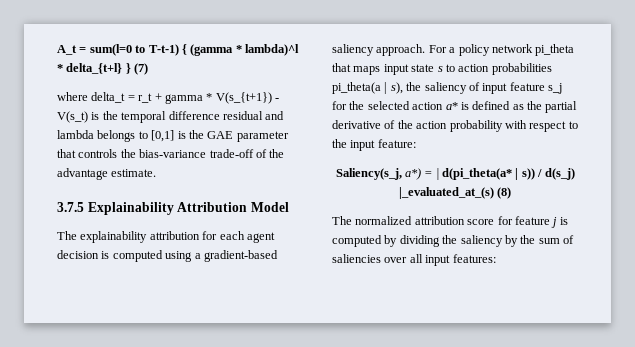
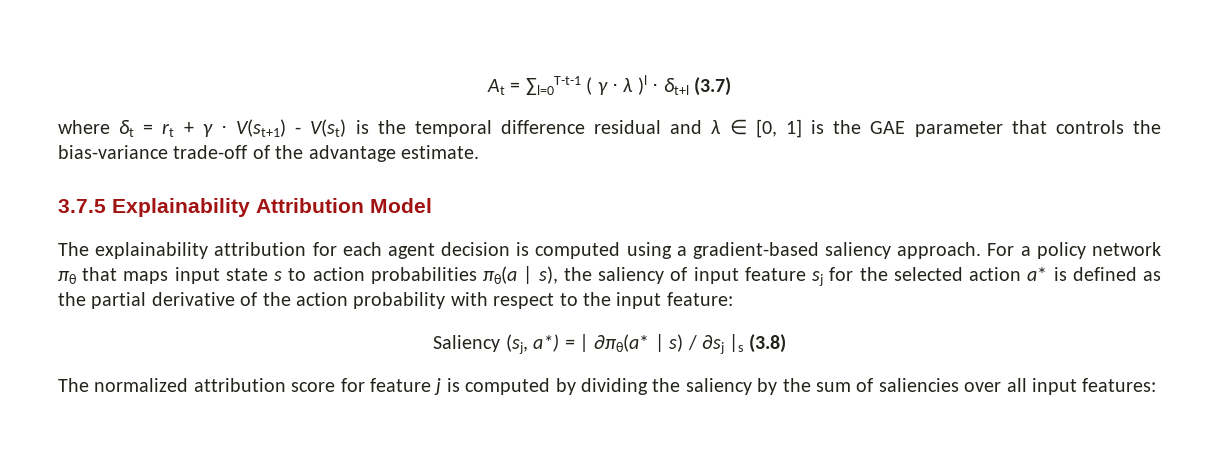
- A_t = sum(l=0 to T-t-1) { (gamma * lambda)^l * delta_{t+l} } (7)
- where delta_t = r_t + gamma * V(s_{t+1}) - V(s_t) is the temporal difference residual and lambda belongs to [0,1] is the GAE parameter that controls the bias-variance trade-off of the advantage estimate.
+ At = ∑l=0T-t-1 ( γ ⋅ λ )l ⋅ δt+l (3.7)
+ where δt = rt + γ ⋅ V(st+1) - V(st) is the temporal difference residual and λ ∈ [0, 1] is the GAE parameter that controls the bias-variance trade-off of the advantage estimate.
- For a policy network pi_theta that maps input state s to action probabilities pi_theta(a | s), the saliency of input feature s_j for the selected action a* is defined as the partial derivative of the action probability with respect to the input feature:
+ For a policy network πθ that maps input state s to action probabilities πθ(a | s), the saliency of input feature sj for the selected action a* is defined as the partial derivative of the action probability with respect to the input feature:
- Saliency(s_j, a*) = | d(pi_theta(a* | s)) / d(s_j) |_evaluated_at_(s) (8)
+ Saliency (sj, a*) = | ∂πθ(a* | s) / ∂sj |s (3.8)

